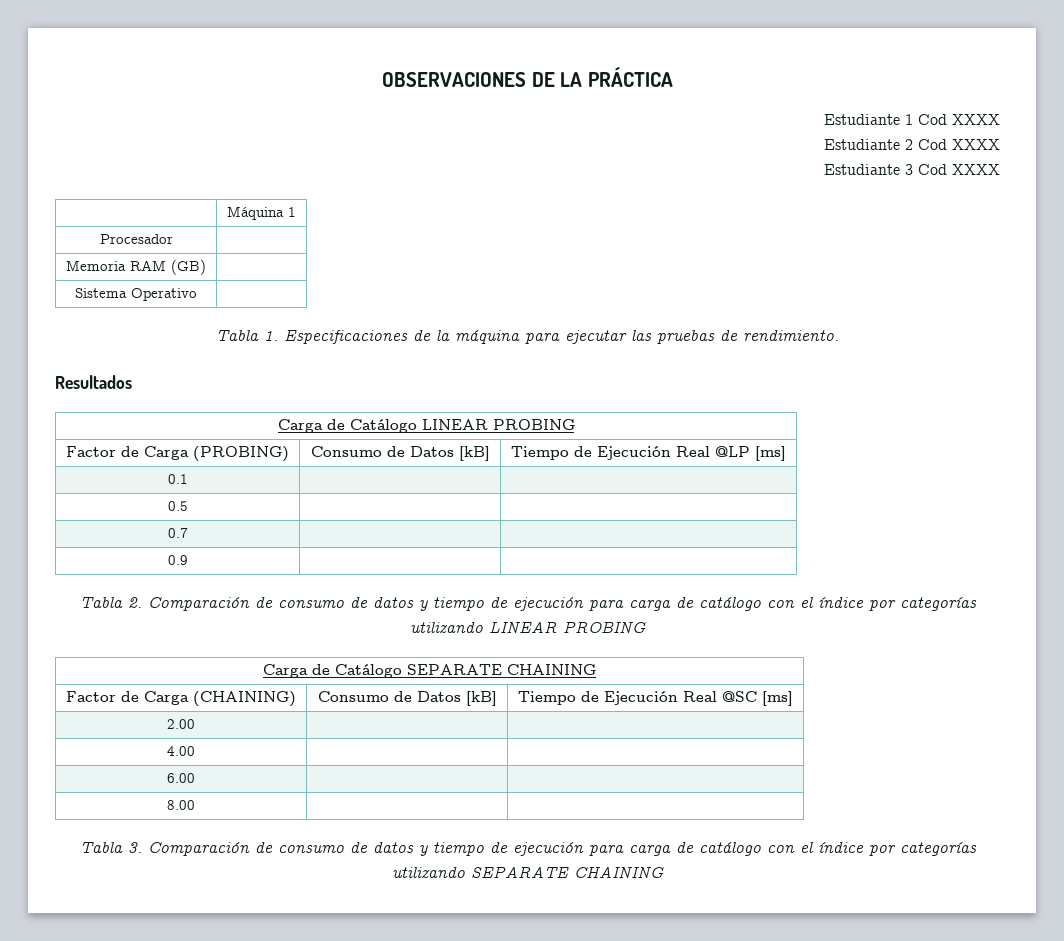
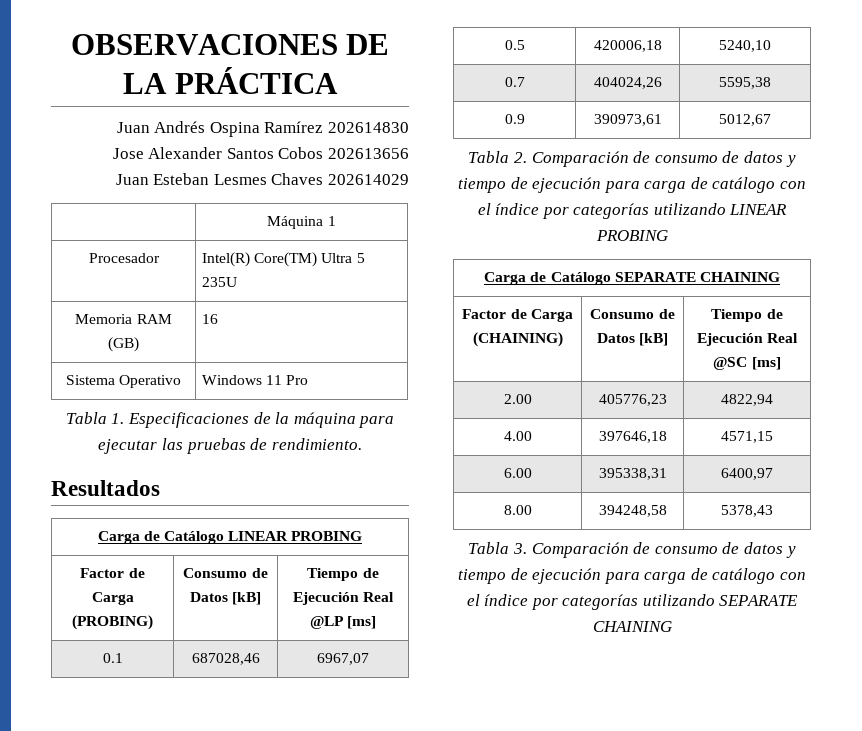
- Estudiante 1 Cod XXXX
- Estudiante 2 Cod XXXX
- Estudiante 3 Cod XXXX
+ Juan Andrés Ospina Ramírez 202614830
+ Jose Alexander Santos Cobos 202613656
+ Juan Esteban Lesmes Chaves 202614029
  | Máquina 1
- Procesador |
+ Procesador | Intel(R) Core(TM) Ultra 5 235U
- Memoria RAM (GB) |
+ Memoria RAM (GB) | 16
- Sistema Operativo |
+ Sistema Operativo | Windows 11 Pro
- 0.1 | |
+ 0.1 | 687028,46 | 6967,07
- 0.5 | |
+ 0.5 | 420006,18 | 5240,10
- 0.7 | |
+ 0.7 | 404024,26 | 5595,38
- 0.9 | |
+ 0.9 | 390973,61 | 5012,67
- 2.00 | |
+ 2.00 | 405776,23 | 4822,94
- 4.00 | |
+ 4.00 | 397646,18 | 4571,15
- 6.00 | |
+ 6.00 | 395338,31 | 6400,97
- 8.00 | |
+ 8.00 | 394248,58 | 5378,43

